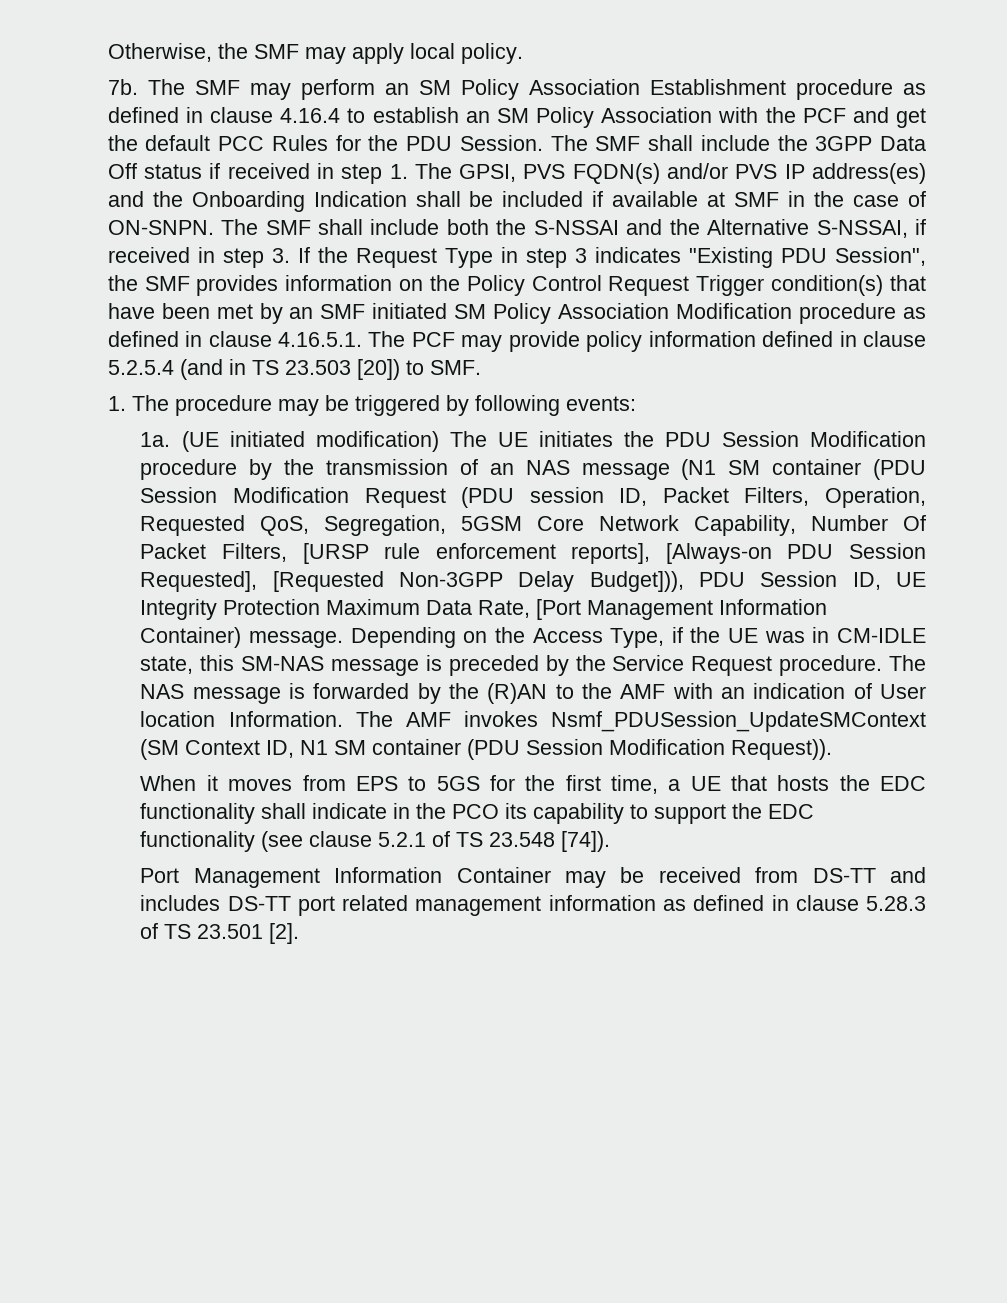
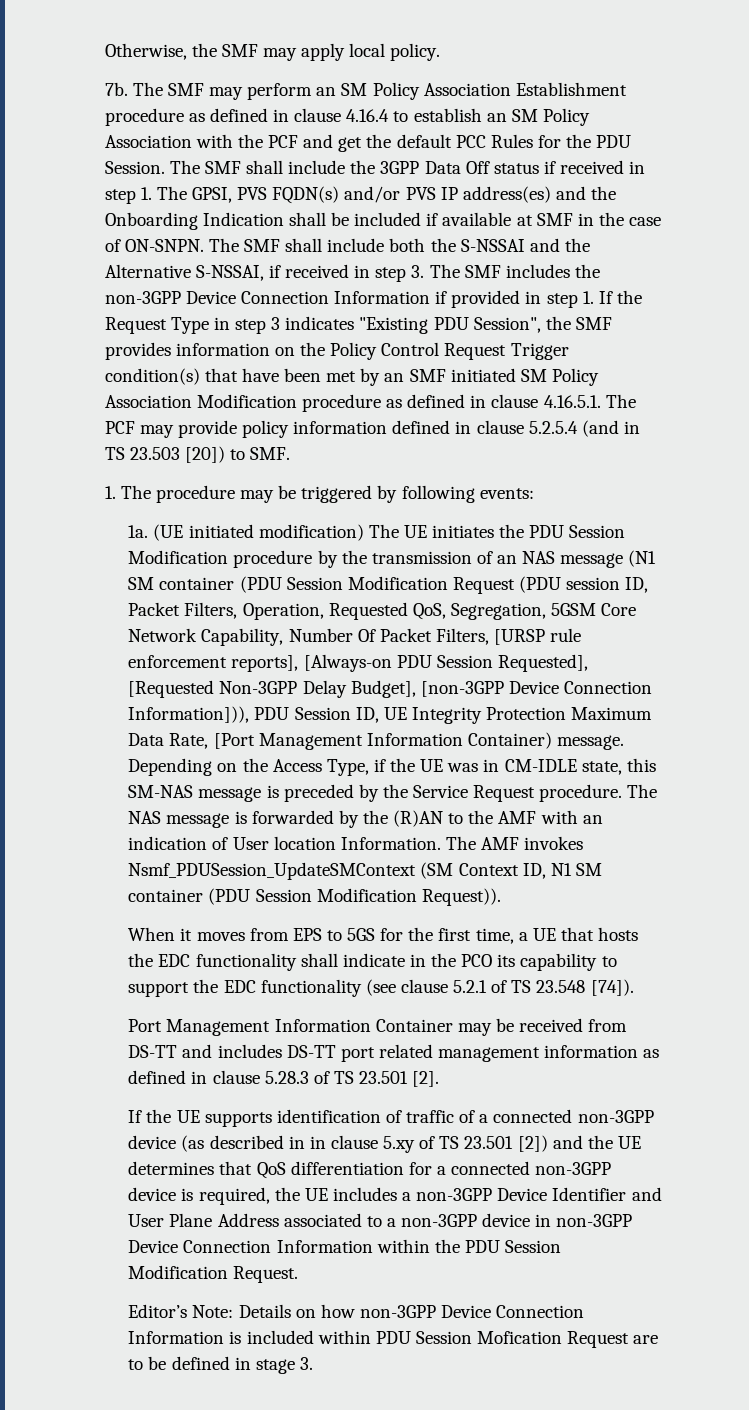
- The SMF shall include both the S-NSSAI and the Alternative S-NSSAI, if received in step 3. If the Request Type in step 3 indicates "Existing PDU Session", the SMF provides information on the Policy Control Request Trigger condition(s) that have been met by an SMF initiated SM Policy Association Modification procedure as defined in clause 4.16.5.1. The PCF may provide policy information defined in clause 5.2.5.4 (and in TS 23.503 [20]) to SMF.
+ The SMF shall include both the S-NSSAI and the Alternative S-NSSAI, if received in step 3. The SMF includes the non-3GPP Device Connection Information if provided in step 1. If the Request Type in step 3 indicates "Existing PDU Session", the SMF provides information on the Policy Control Request Trigger condition(s) that have been met by an SMF initiated SM Policy Association Modification procedure as defined in clause 4.16.5.1. The PCF may provide policy information defined in clause 5.2.5.4 (and in TS 23.503 [20]) to SMF.
- (UE initiated modification) The UE initiates the PDU Session Modification procedure by the transmission of an NAS message (N1 SM container (PDU Session Modification Request (PDU session ID, Packet Filters, Operation, Requested QoS, Segregation, 5GSM Core Network Capability, Number Of Packet Filters, [URSP rule enforcement reports], [Always-on PDU Session Requested], [Requested Non-3GPP Delay Budget])), PDU Session ID, UE Integrity Protection Maximum Data Rate, [Port Management Information Container) message.
+ (UE initiated modification) The UE initiates the PDU Session Modification procedure by the transmission of an NAS message (N1 SM container (PDU Session Modification Request (PDU session ID, Packet Filters, Operation, Requested QoS, Segregation, 5GSM Core Network Capability, Number Of Packet Filters, [URSP rule enforcement reports], [Always-on PDU Session Requested], [Requested Non-3GPP Delay Budget], [non-3GPP Device Connection Information])), PDU Session ID, UE Integrity Protection Maximum Data Rate, [Port Management Information Container) message.
+ If the UE supports identification of traffic of a connected non-3GPP device (as described in in clause 5.xy of TS 23.501 [2]) and the UE determines that QoS differentiation for a connected non-3GPP device is required, the UE includes a non-3GPP Device Identifier and User Plane Address associated to a non-3GPP device in non-3GPP Device Connection Information within the PDU Session Modification Request.
+ Editor’s Note: Details on how non-3GPP Device Connection Information is included within PDU Session Mofication Request are to be defined in stage 3.

